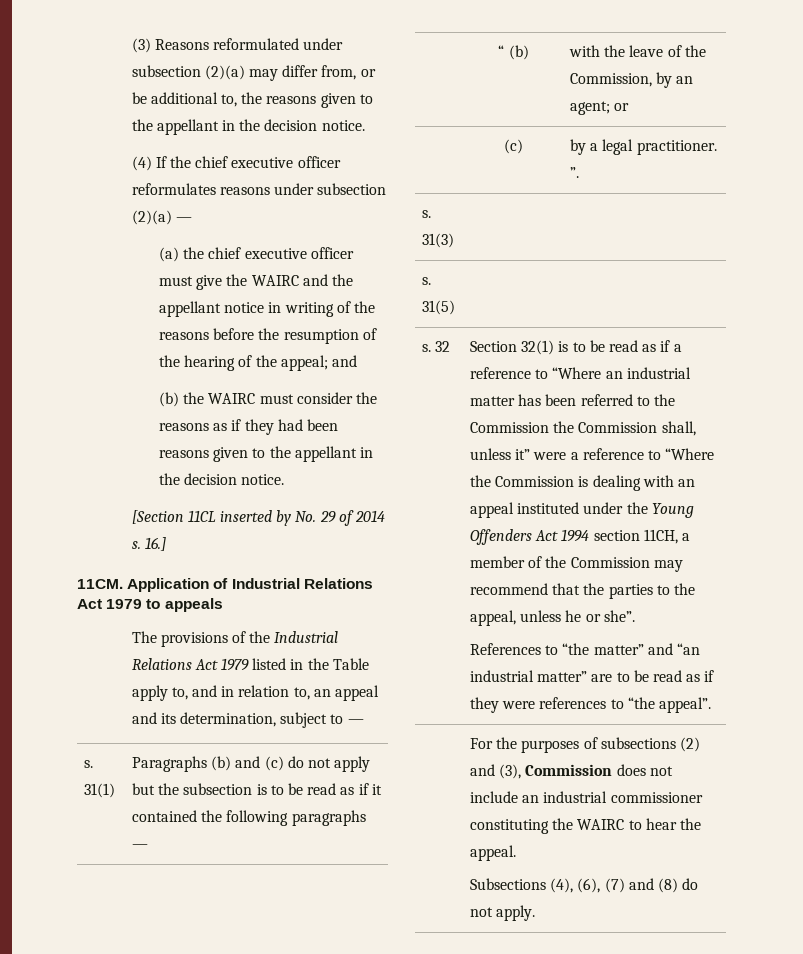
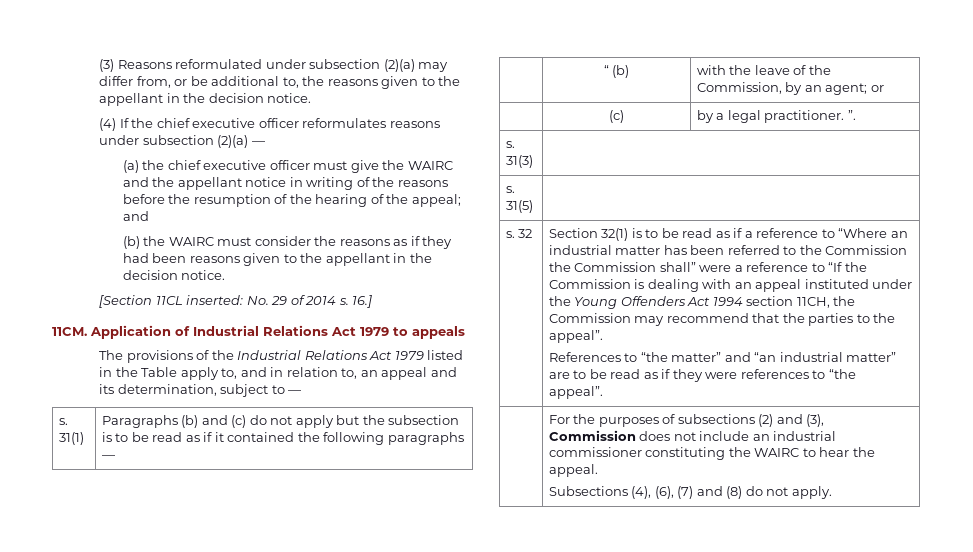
- [Section 11CL inserted by No. 29 of 2014 s.
+ [Section 11CL inserted: No. 29 of 2014 s.
- Section 32(1) is to be read as if a reference to “Where an industrial matter has been referred to the Commission the Commission shall, unless it” were a reference to “Where the Commission is dealing with an appeal instituted under the Young Offenders Act 1994 section 11CH, a member of the Commission may recommend that the parties to the appeal, unless he or she”.
+ Section 32(1) is to be read as if a reference to “Where an industrial matter has been referred to the Commission the Commission shall” were a reference to “If the Commission is dealing with an appeal instituted under the Young Offenders Act 1994 section 11CH, the Commission may recommend that the parties to the appeal”.

